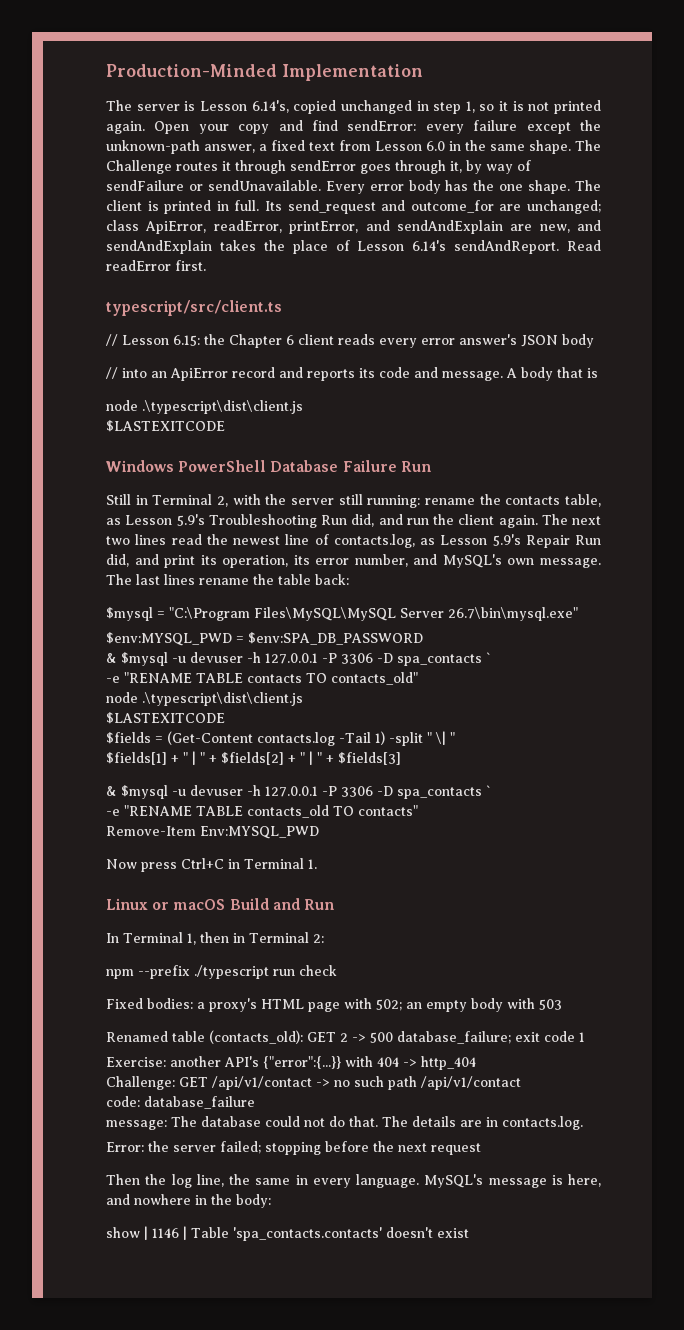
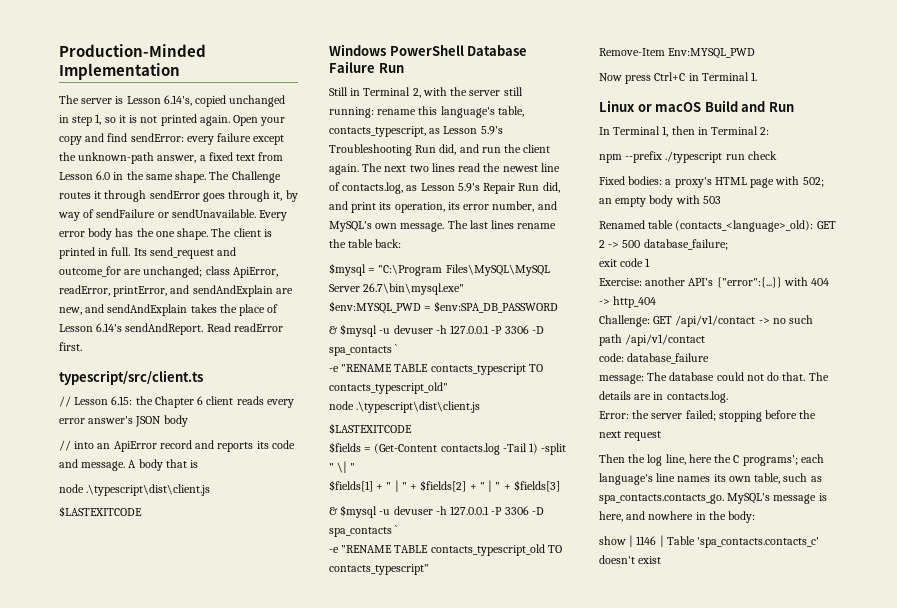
- Still in Terminal 2, with the server still running: rename the contacts table, as Lesson 5.9's Troubleshooting Run did, and run the client again.
+ Still in Terminal 2, with the server still running: rename this language's table, contacts_typescript, as Lesson 5.9's Troubleshooting Run did, and run the client again.
- -e "RENAME TABLE contacts TO contacts_old"
+ -e "RENAME TABLE contacts_typescript TO contacts_typescript_old"
- -e "RENAME TABLE contacts_old TO contacts"
+ -e "RENAME TABLE contacts_typescript_old TO contacts_typescript"
- Renamed table (contacts_old): GET 2 -> 500 database_failure; exit code 1
+ Renamed table (contacts_<language>_old): GET 2 -> 500 database_failure;
+ exit code 1
- Then the log line, the same in every language. MySQL's message is here, and nowhere in the body:
+ Then the log line, here the C programs'; each language's line names its own table, such as spa_contacts.contacts_go. MySQL's message is here, and nowhere in the body:
- show | 1146 | Table 'spa_contacts.contacts' doesn't exist
+ show | 1146 | Table 'spa_contacts.contacts_c' doesn't exist

